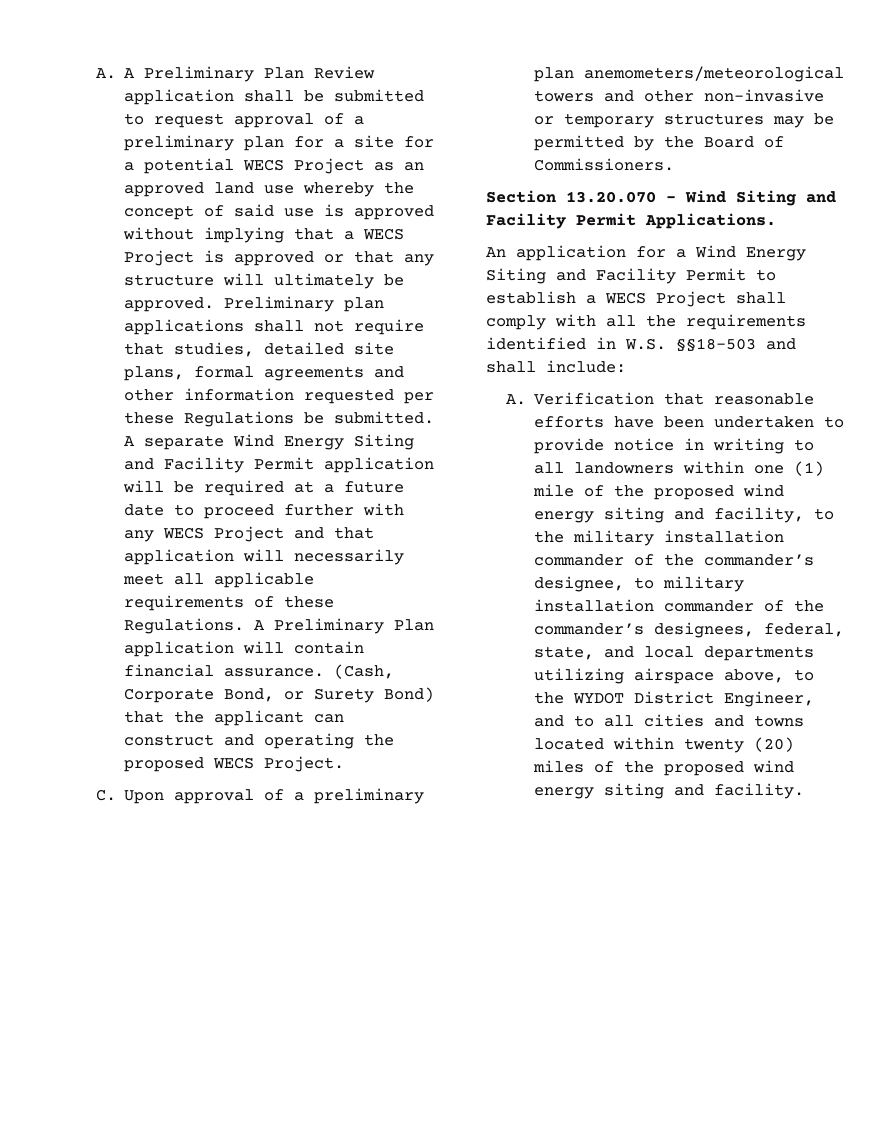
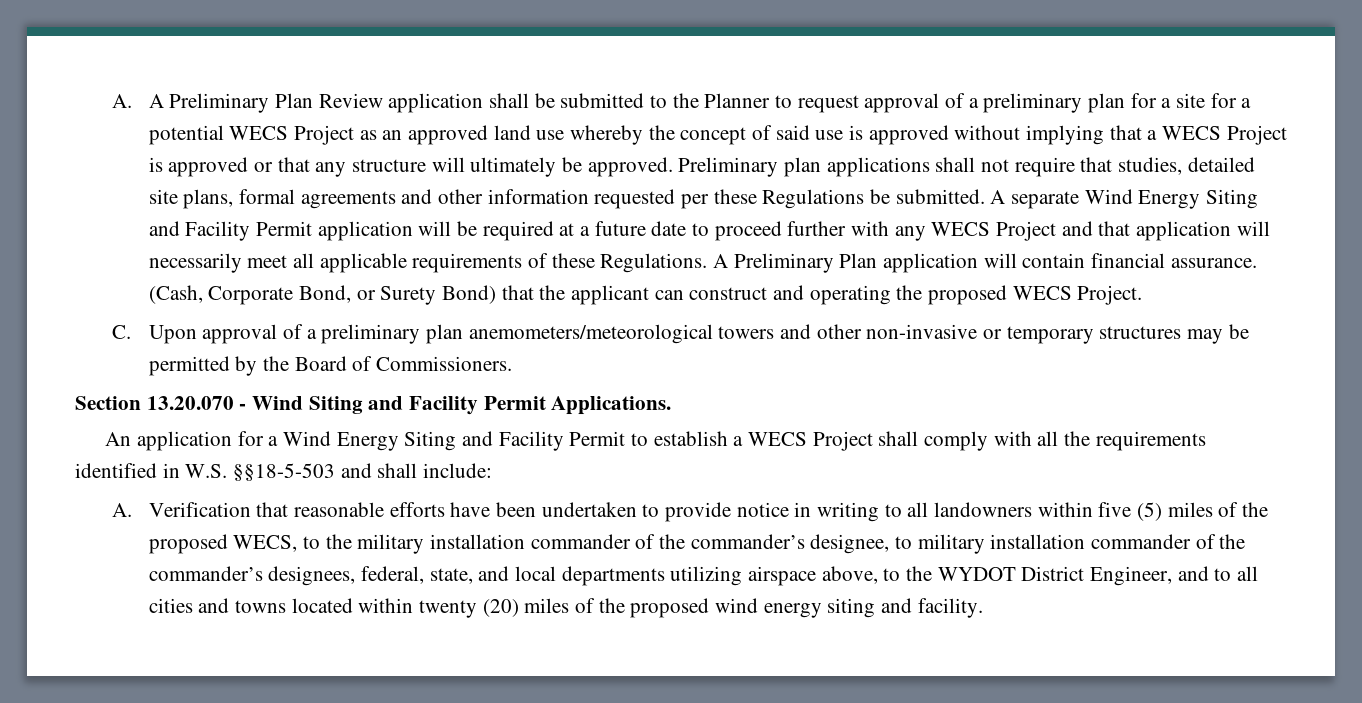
- A. A Preliminary Plan Review application shall be submitted to request approval of a preliminary plan for a site for a potential WECS Project as an approved land use whereby the concept of said use is approved without implying that a WECS Project is approved or that any structure will ultimately be approved.
+ A. A Preliminary Plan Review application shall be submitted to the Planner to request approval of a preliminary plan for a site for a potential WECS Project as an approved land use whereby the concept of said use is approved without implying that a WECS Project is approved or that any structure will ultimately be approved.
- An application for a Wind Energy Siting and Facility Permit to establish a WECS Project shall comply with all the requirements identified in W.S. §§18-503 and shall include:
+ An application for a Wind Energy Siting and Facility Permit to establish a WECS Project shall comply with all the requirements identified in W.S. §§18-5-503 and shall include:
- A. Verification that reasonable efforts have been undertaken to provide notice in writing to all landowners within one (1) mile of the proposed wind energy siting and facility, to the military installation commander of the commander’s designee, to military installation commander of the commander’s designees, federal, state, and local departments utilizing airspace above, to the WYDOT District Engineer, and to all cities and towns located within twenty (20) miles of the proposed wind energy siting and facility.
+ A. Verification that reasonable efforts have been undertaken to provide notice in writing to all landowners within five (5) miles of the proposed WECS, to the military installation commander of the commander’s designee, to military installation commander of the commander’s designees, federal, state, and local departments utilizing airspace above, to the WYDOT District Engineer, and to all cities and towns located within twenty (20) miles of the proposed wind energy siting and facility.

